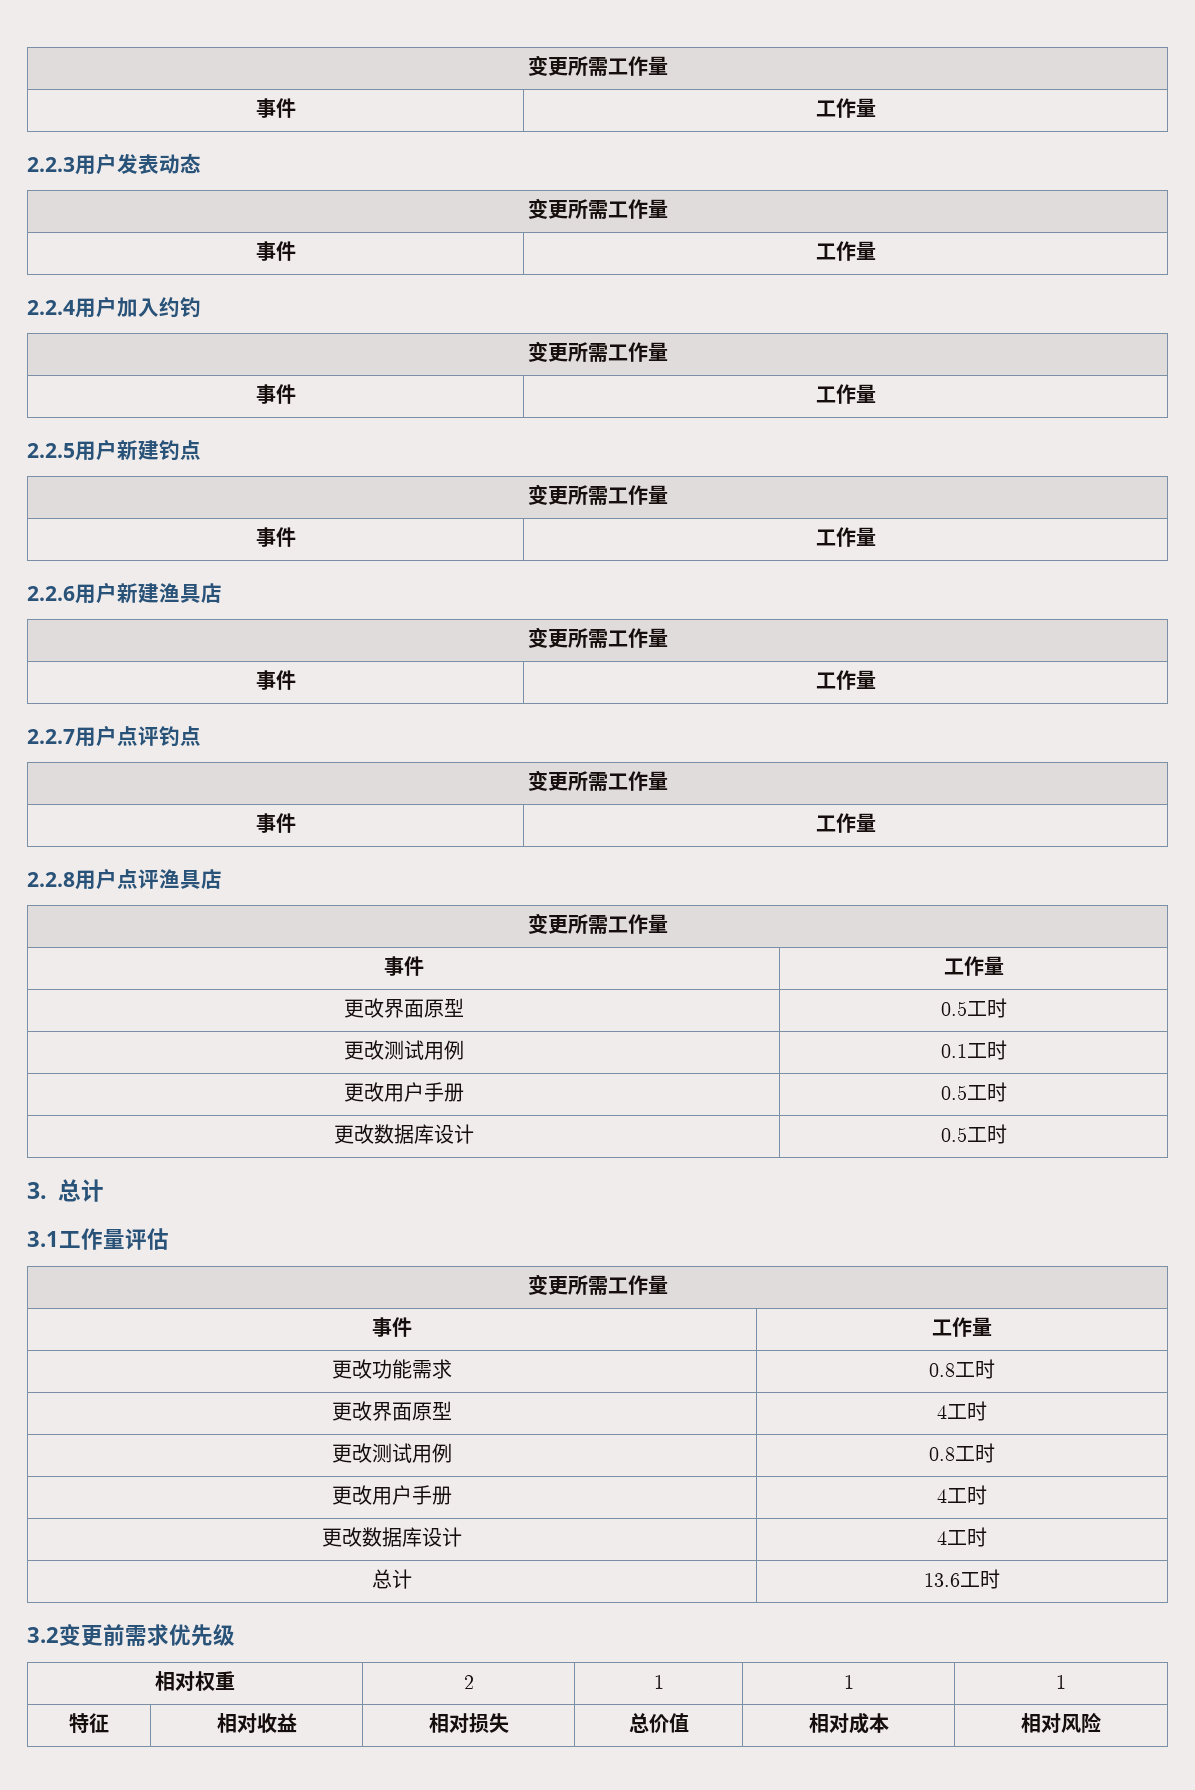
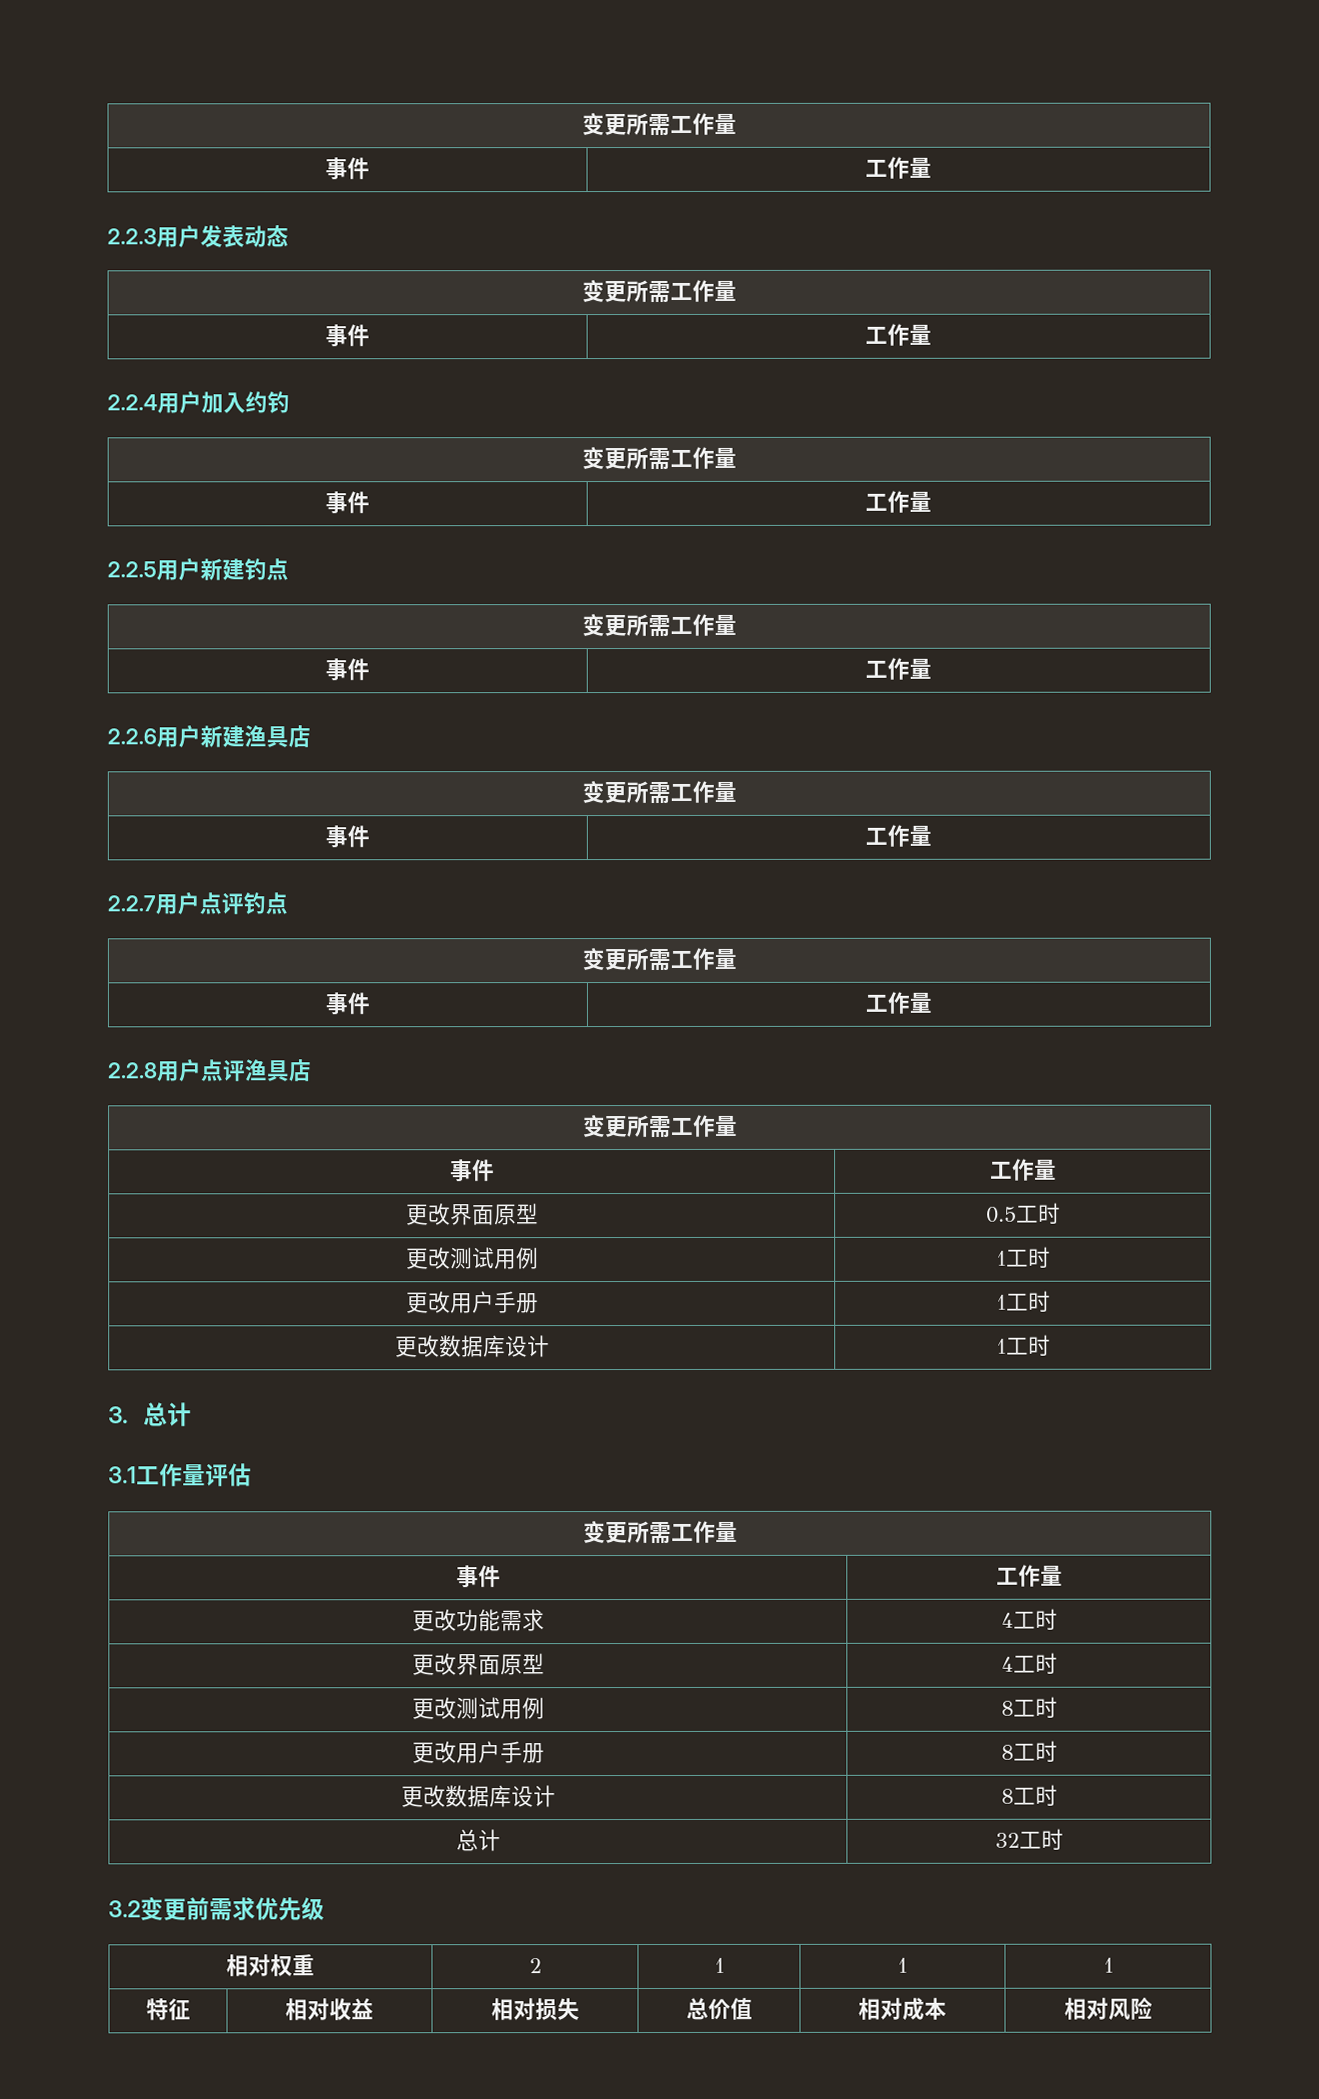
- 更改测试用例 | 0.1工时
- 更改用户手册 | 0.5工时
- 更改数据库设计 | 0.5工时
+ 更改测试用例 | 1工时
+ 更改用户手册 | 1工时
+ 更改数据库设计 | 1工时
- 更改功能需求 | 0.8工时
+ 更改功能需求 | 4工时
- 更改测试用例 | 0.8工时
- 更改用户手册 | 4工时
- 更改数据库设计 | 4工时
+ 更改测试用例 | 8工时
+ 更改用户手册 | 8工时
+ 更改数据库设计 | 8工时
- 总计 | 13.6工时
+ 总计 | 32工时

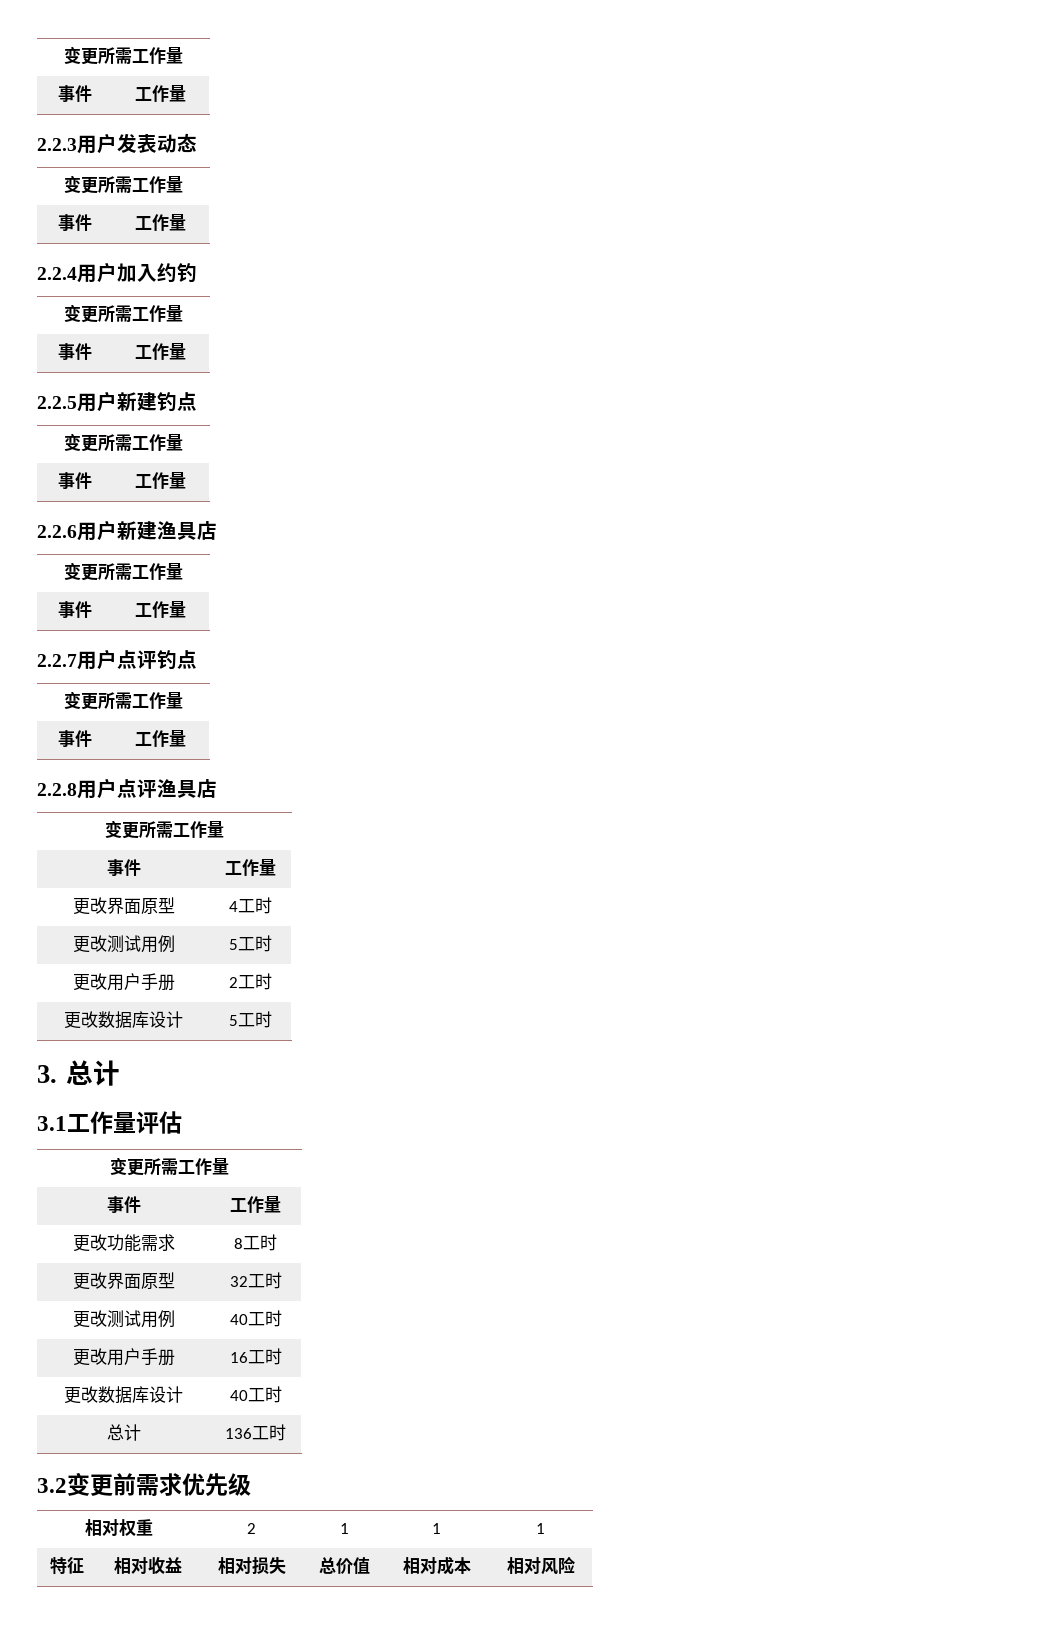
- 更改界面原型 | 0.5工时
- 更改测试用例 | 1工时
- 更改用户手册 | 1工时
- 更改数据库设计 | 1工时
+ 更改界面原型 | 4工时
+ 更改测试用例 | 5工时
+ 更改用户手册 | 2工时
+ 更改数据库设计 | 5工时
- 更改功能需求 | 4工时
+ 更改功能需求 | 8工时
- 更改界面原型 | 4工时
- 更改测试用例 | 8工时
- 更改用户手册 | 8工时
- 更改数据库设计 | 8工时
+ 更改界面原型 | 32工时
+ 更改测试用例 | 40工时
+ 更改用户手册 | 16工时
+ 更改数据库设计 | 40工时
- 总计 | 32工时
+ 总计 | 136工时

